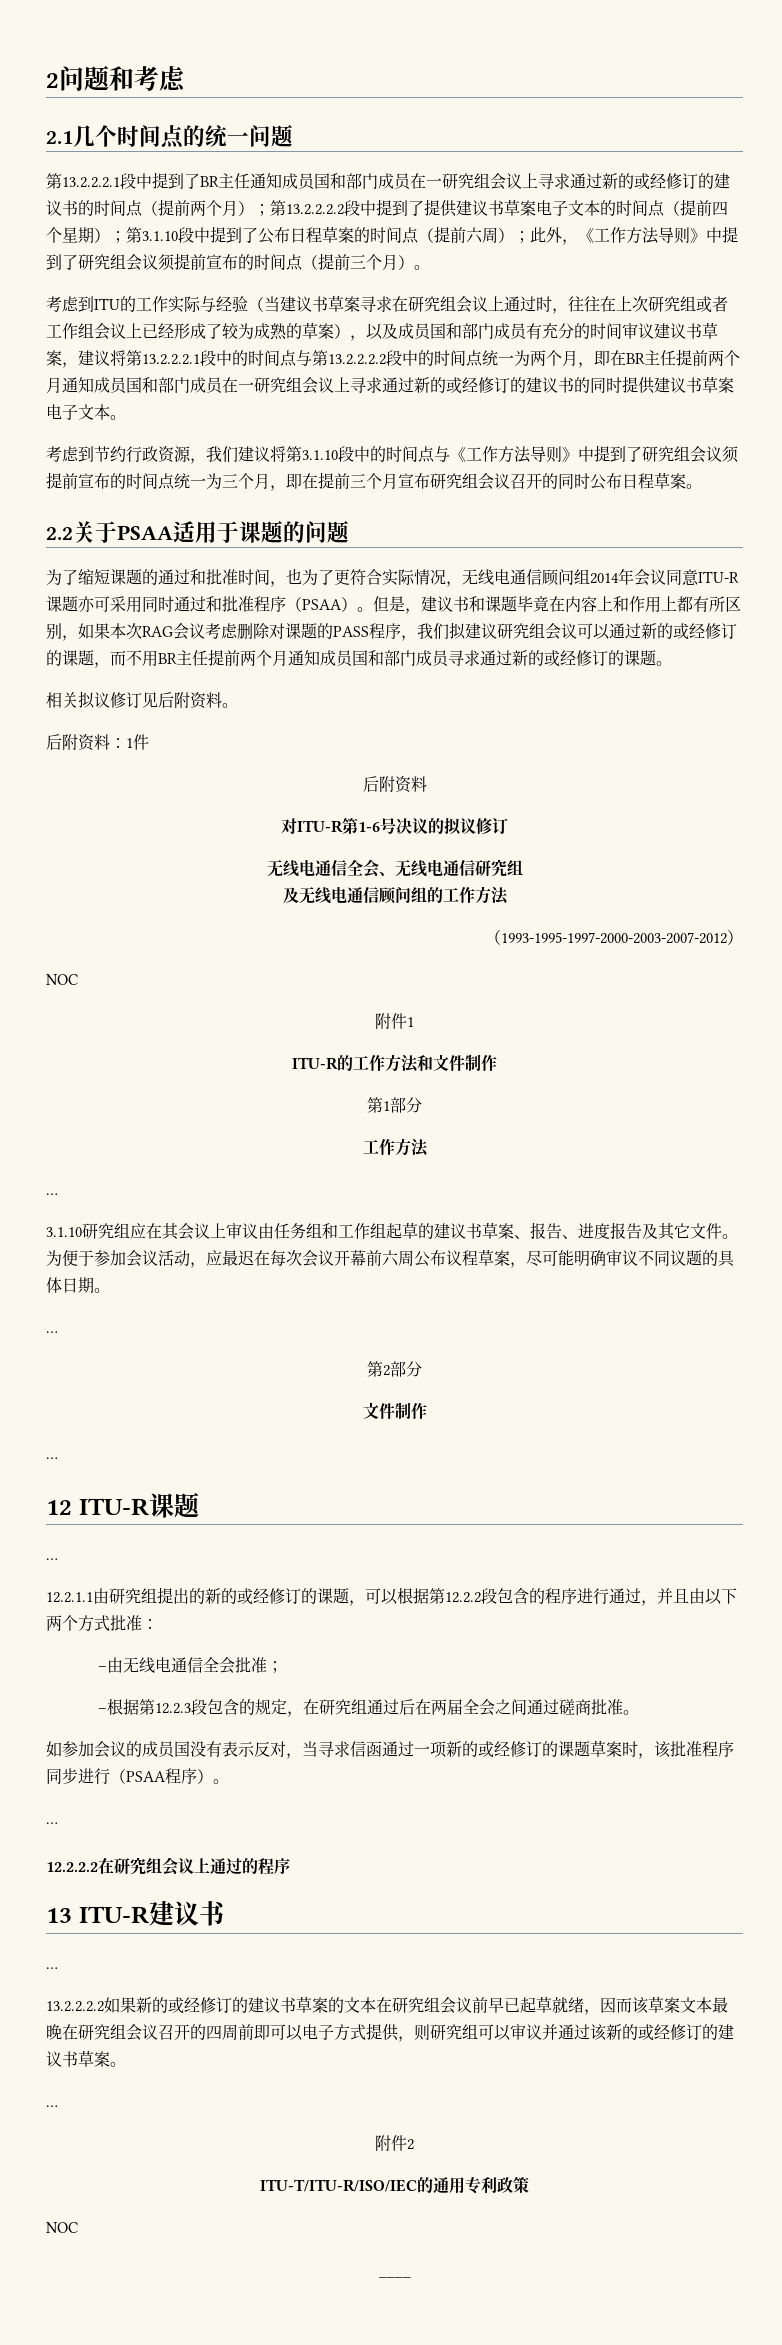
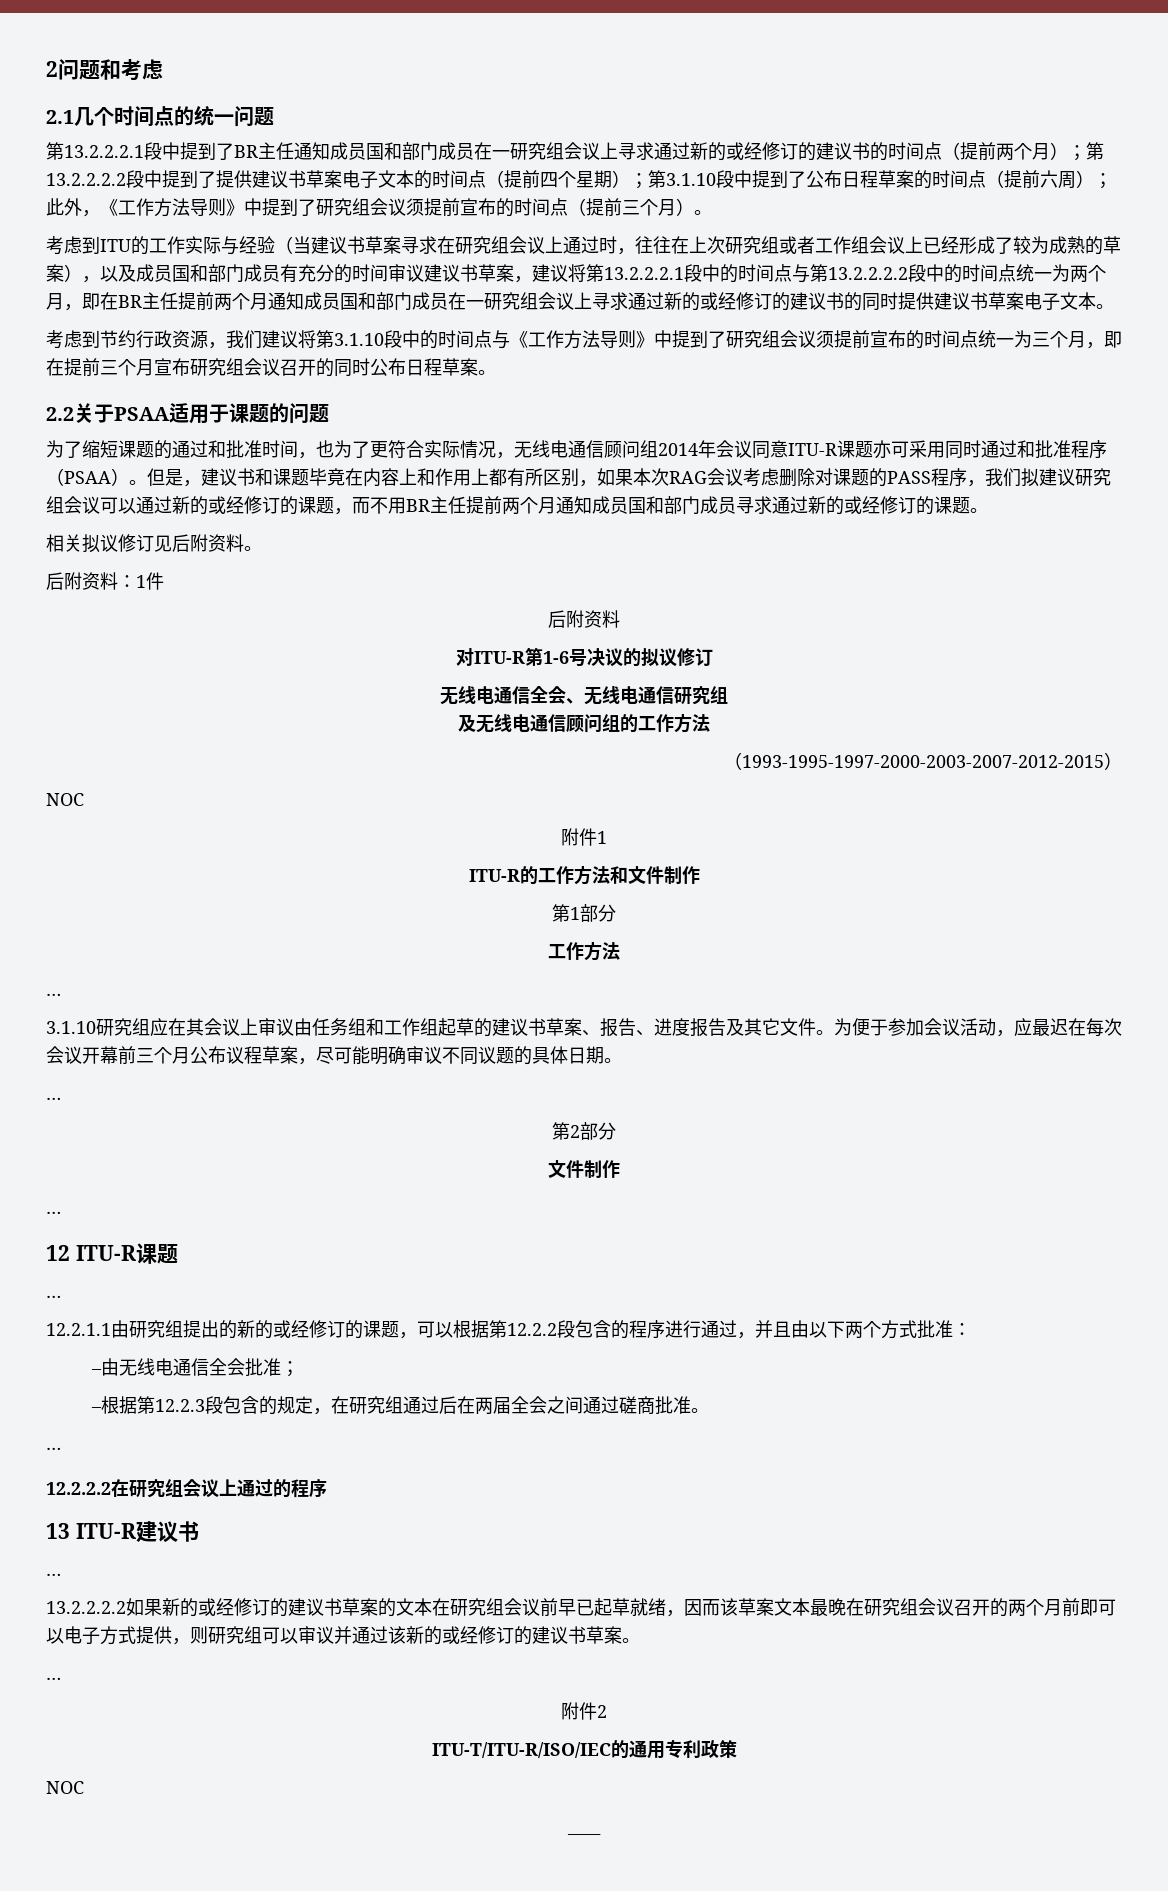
- （1993-1995-1997-2000-2003-2007-2012）
+ （1993-1995-1997-2000-2003-2007-2012-2015）
- 为便于参加会议活动，应最迟在每次会议开幕前六周公布议程草案，尽可能明确审议不同议题的具体日期。
+ 为便于参加会议活动，应最迟在每次会议开幕前三个月公布议程草案，尽可能明确审议不同议题的具体日期。
- 如参加会议的成员国没有表示反对，当寻求信函通过一项新的或经修订的课题草案时，该批准程序同步进行（PSAA程序）。
- 13.2.2.2.2如果新的或经修订的建议书草案的文本在研究组会议前早已起草就绪，因而该草案文本最晚在研究组会议召开的四周前即可以电子方式提供，则研究组可以审议并通过该新的或经修订的建议书草案。
+ 13.2.2.2.2如果新的或经修订的建议书草案的文本在研究组会议前早已起草就绪，因而该草案文本最晚在研究组会议召开的两个月前即可以电子方式提供，则研究组可以审议并通过该新的或经修订的建议书草案。

